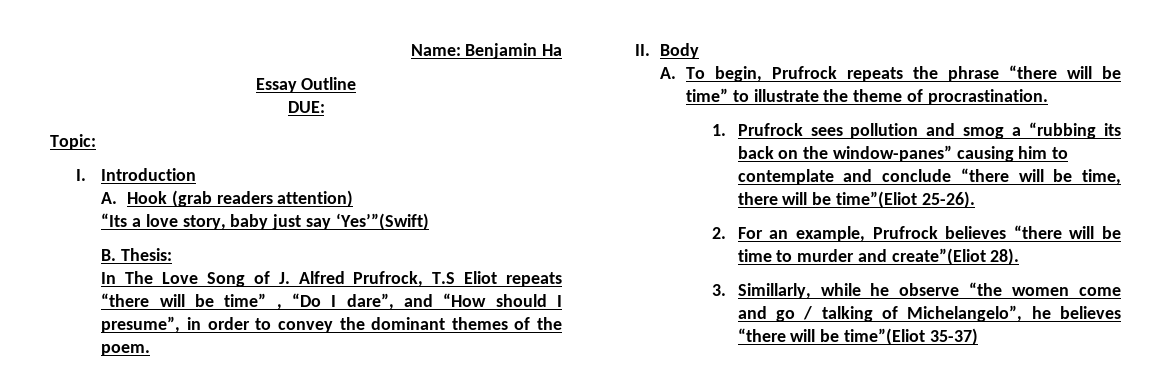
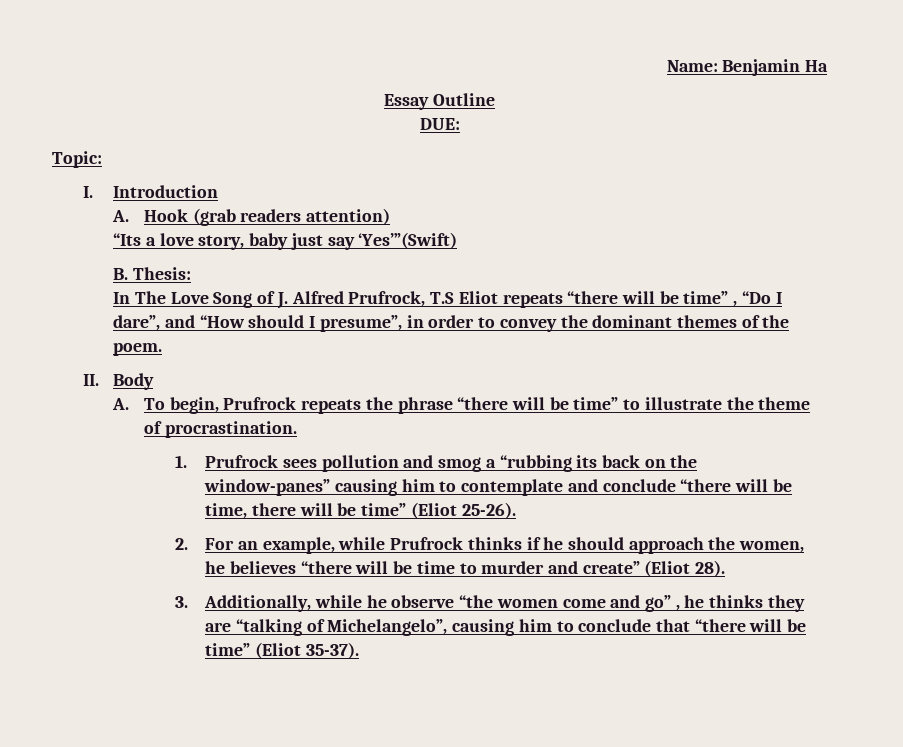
- 1. Prufrock sees pollution and smog a “rubbing its back on the window-panes” causing him to contemplate and conclude “there will be time, there will be time”(Eliot 25-26).
+ 1. Prufrock sees pollution and smog a “rubbing its back on the window-panes” causing him to contemplate and conclude “there will be time, there will be time” (Eliot 25-26).
- 2. For an example, Prufrock believes “there will be time to murder and create”(Eliot 28).
+ 2. For an example, while Prufrock thinks if he should approach the women, he believes “there will be time to murder and create” (Eliot 28).
- 3. Simillarly, while he observe “the women come and go / talking of Michelangelo”, he believes “there will be time”(Eliot 35-37)
+ 3. Additionally, while he observe “the women come and go” , he thinks they are “talking of Michelangelo”, causing him to conclude that “there will be time” (Eliot 35-37).

